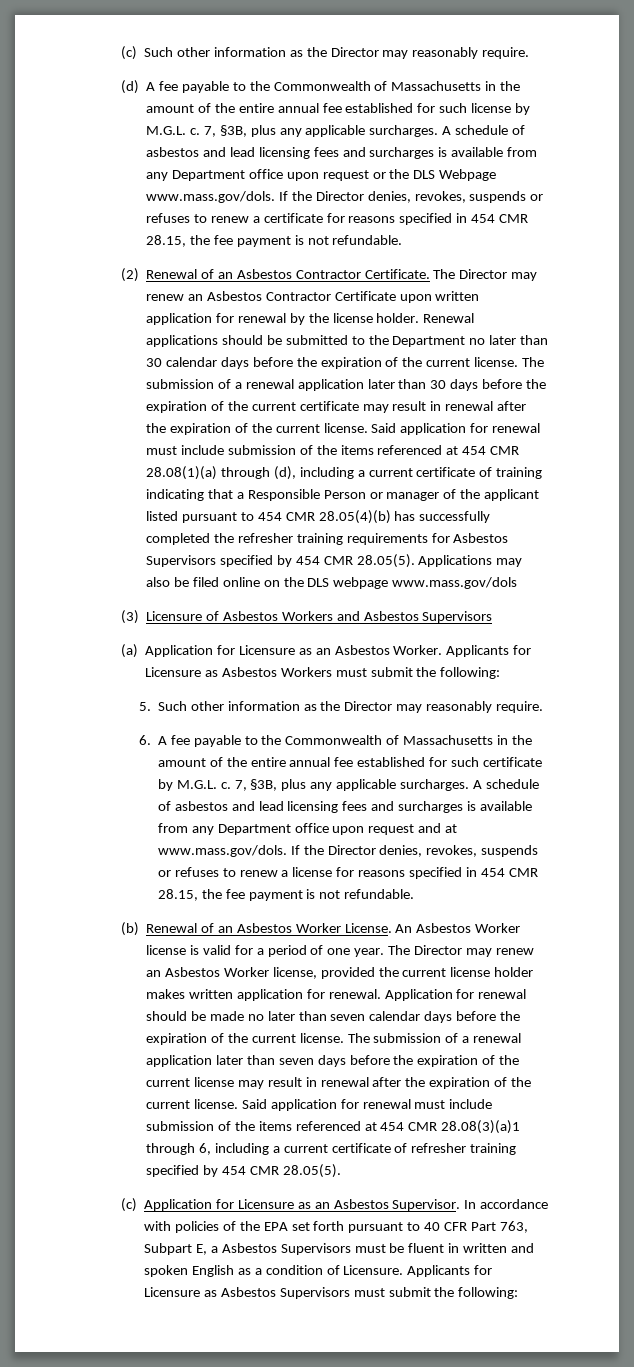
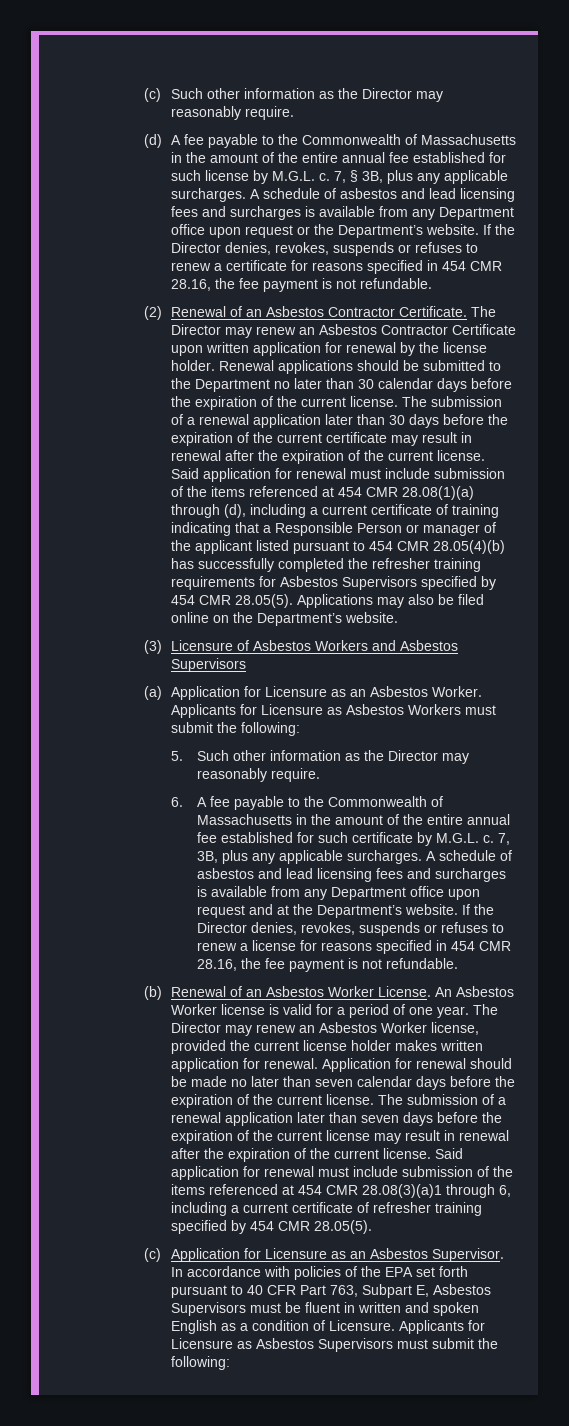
- (d) A fee payable to the Commonwealth of Massachusetts in the amount of the entire annual fee established for such license by M.G.L. c. 7, §3B, plus any applicable surcharges.
+ (d) A fee payable to the Commonwealth of Massachusetts in the amount of the entire annual fee established for such license by M.G.L. c. 7, § 3B, plus any applicable surcharges.
- A schedule of asbestos and lead licensing fees and surcharges is available from any Department office upon request or the DLS Webpage www.mass.gov/dols. If the Director denies, revokes, suspends or refuses to renew a certificate for reasons specified in 454 CMR 28.15, the fee payment is not refundable.
+ A schedule of asbestos and lead licensing fees and surcharges is available from any Department office upon request or the Department’s website. If the Director denies, revokes, suspends or refuses to renew a certificate for reasons specified in 454 CMR 28.16, the fee payment is not refundable.
- Said application for renewal must include submission of the items referenced at 454 CMR 28.08(1)(a) through (d), including a current certificate of training indicating that a Responsible Person or manager of the applicant listed pursuant to 454 CMR 28.05(4)(b) has successfully completed the refresher training requirements for Asbestos Supervisors specified by 454 CMR 28.05(5). Applications may also be filed online on the DLS webpage www.mass.gov/dols
+ Said application for renewal must include submission of the items referenced at 454 CMR 28.08(1)(a) through (d), including a current certificate of training indicating that a Responsible Person or manager of the applicant listed pursuant to 454 CMR 28.05(4)(b) has successfully completed the refresher training requirements for Asbestos Supervisors specified by 454 CMR 28.05(5). Applications may also be filed online on the Department’s website.
- 6. A fee payable to the Commonwealth of Massachusetts in the amount of the entire annual fee established for such certificate by M.G.L. c. 7, §3B, plus any applicable surcharges.
+ 6. A fee payable to the Commonwealth of Massachusetts in the amount of the entire annual fee established for such certificate by M.G.L. c. 7, 3B, plus any applicable surcharges.
- A schedule of asbestos and lead licensing fees and surcharges is available from any Department office upon request and at www.mass.gov/dols. If the Director denies, revokes, suspends or refuses to renew a license for reasons specified in 454 CMR 28.15, the fee payment is not refundable.
+ A schedule of asbestos and lead licensing fees and surcharges is available from any Department office upon request and at the Department’s website. If the Director denies, revokes, suspends or refuses to renew a license for reasons specified in 454 CMR 28.16, the fee payment is not refundable.
- In accordance with policies of the EPA set forth pursuant to 40 CFR Part 763, Subpart E, a Asbestos Supervisors must be fluent in written and spoken English as a condition of Licensure.
+ In accordance with policies of the EPA set forth pursuant to 40 CFR Part 763, Subpart E, Asbestos Supervisors must be fluent in written and spoken English as a condition of Licensure.

